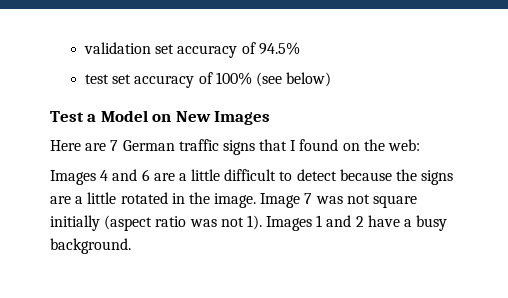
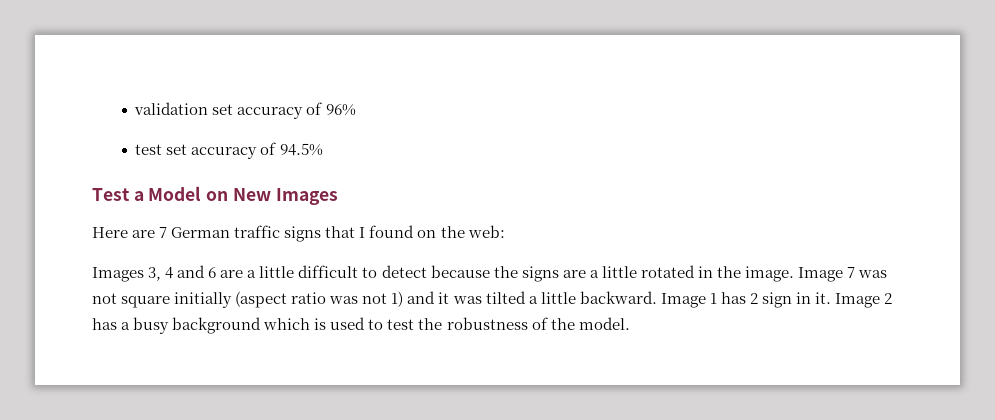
- validation set accuracy of 94.5%
+ validation set accuracy of 96%
- test set accuracy of 100% (see below)
+ test set accuracy of 94.5%
- Images 4 and 6 are a little difficult to detect because the signs are a little rotated in the image.
+ Images 3, 4 and 6 are a little difficult to detect because the signs are a little rotated in the image.
- Image 7 was not square initially (aspect ratio was not 1). Images 1 and 2 have a busy background.
+ Image 7 was not square initially (aspect ratio was not 1) and it was tilted a little backward. Image 1 has 2 sign in it. Image 2 has a busy background which is used to test the robustness of the model.

